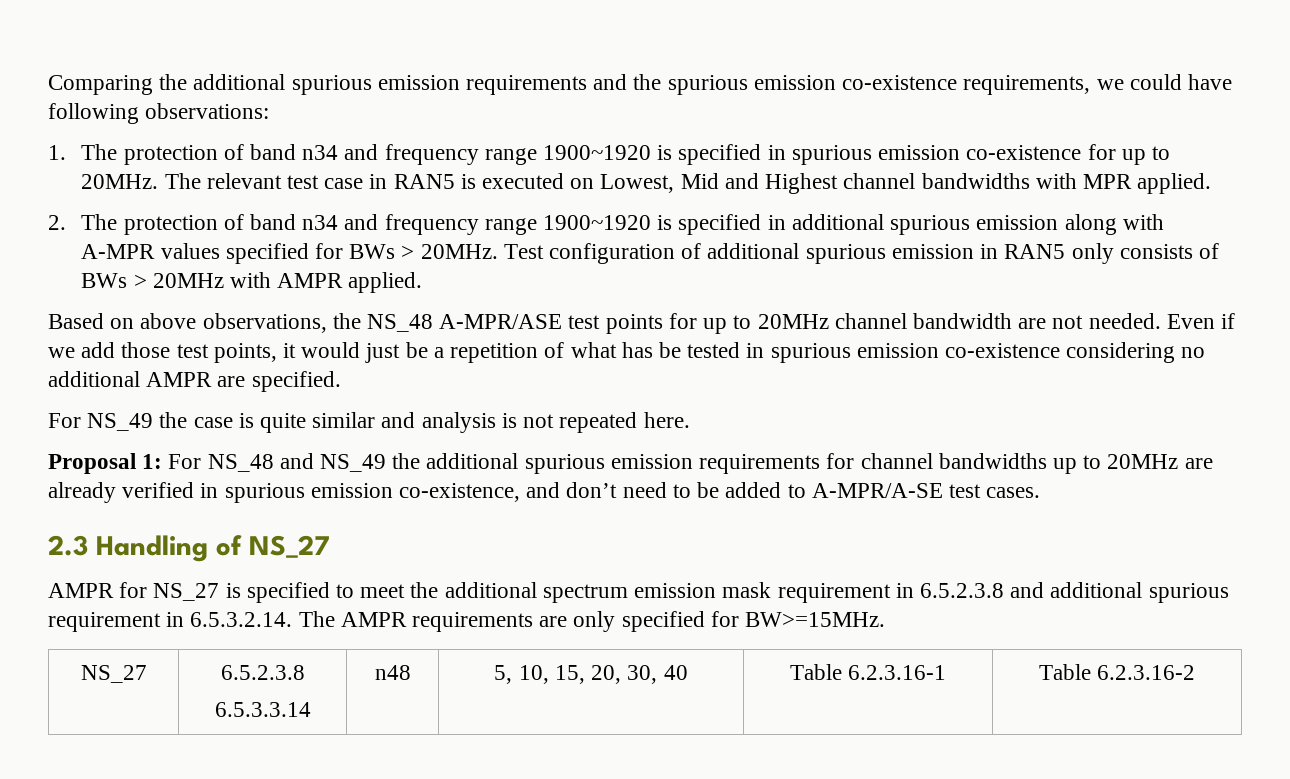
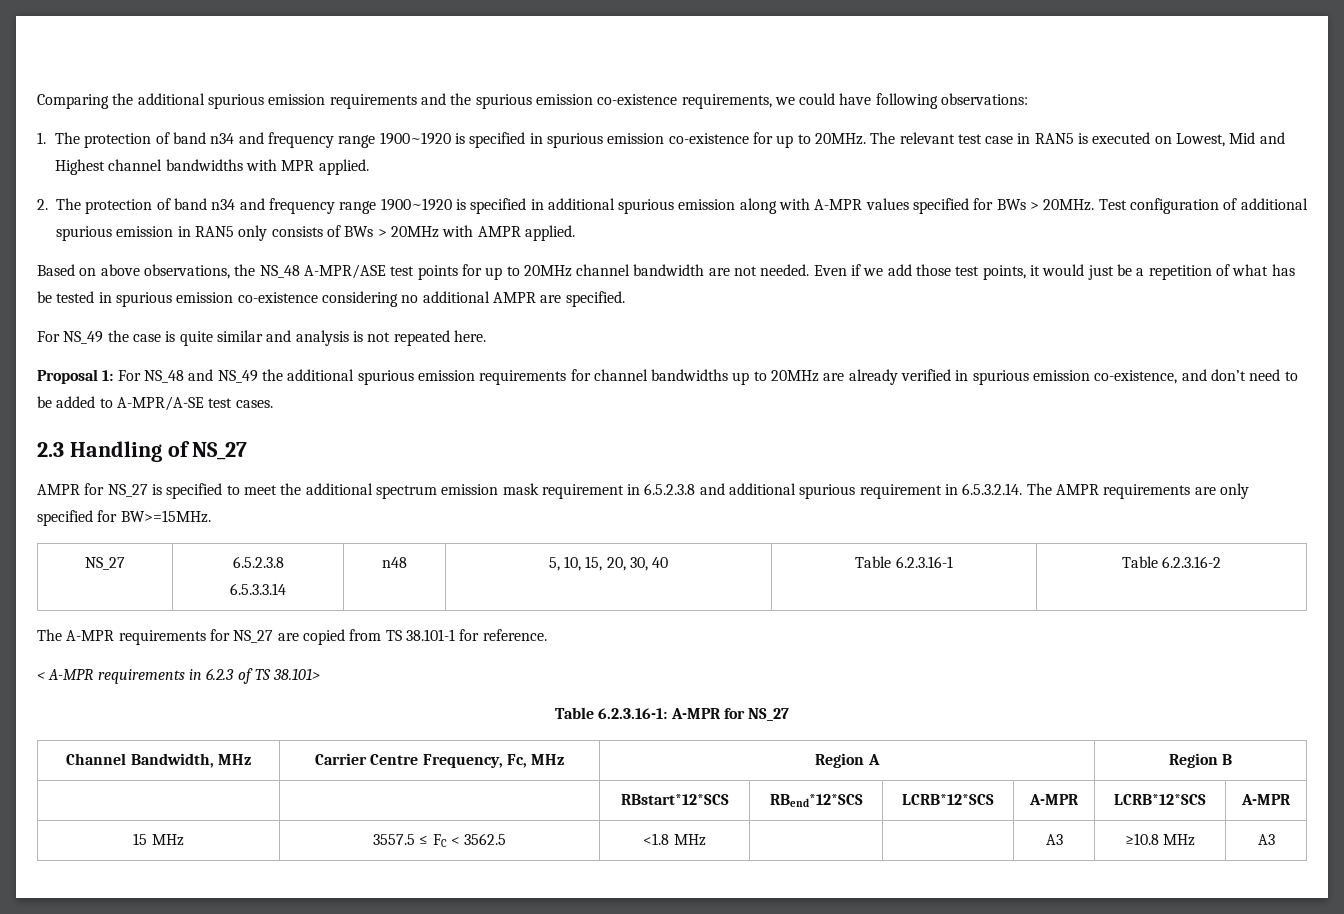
+ The A-MPR requirements for NS_27 are copied from TS 38.101-1 for reference.
+ < A-MPR requirements in 6.2.3 of TS 38.101>
+ Table 6.2.3.16-1: A-MPR for NS_27
+ Channel Bandwidth, MHz | Carrier Centre Frequency, Fc, MHz | Region A | Region B
+ | | RBstart*12*SCS | RBend*12*SCS | LCRB*12*SCS | A-MPR | LCRB*12*SCS | A-MPR
+ 15 MHz | 3557.5 ≤ FC < 3562.5 | <1.8 MHz | | | A3 | ≥10.8 MHz | A3

